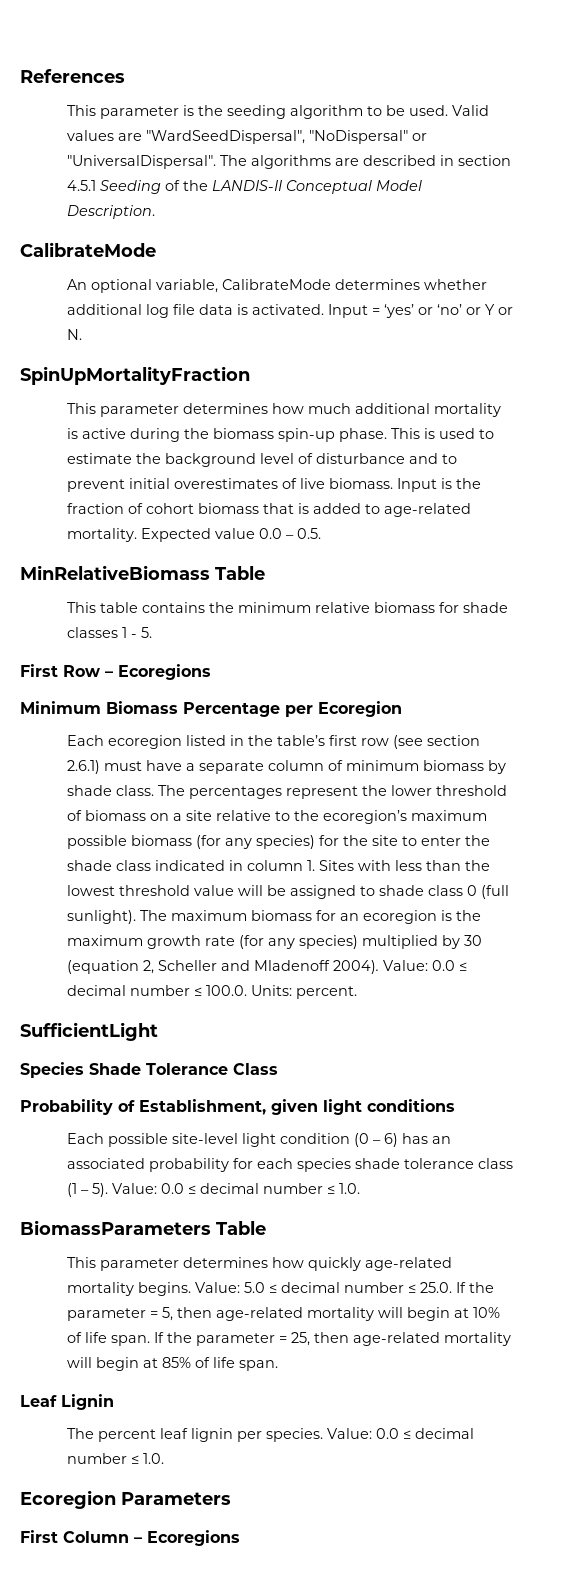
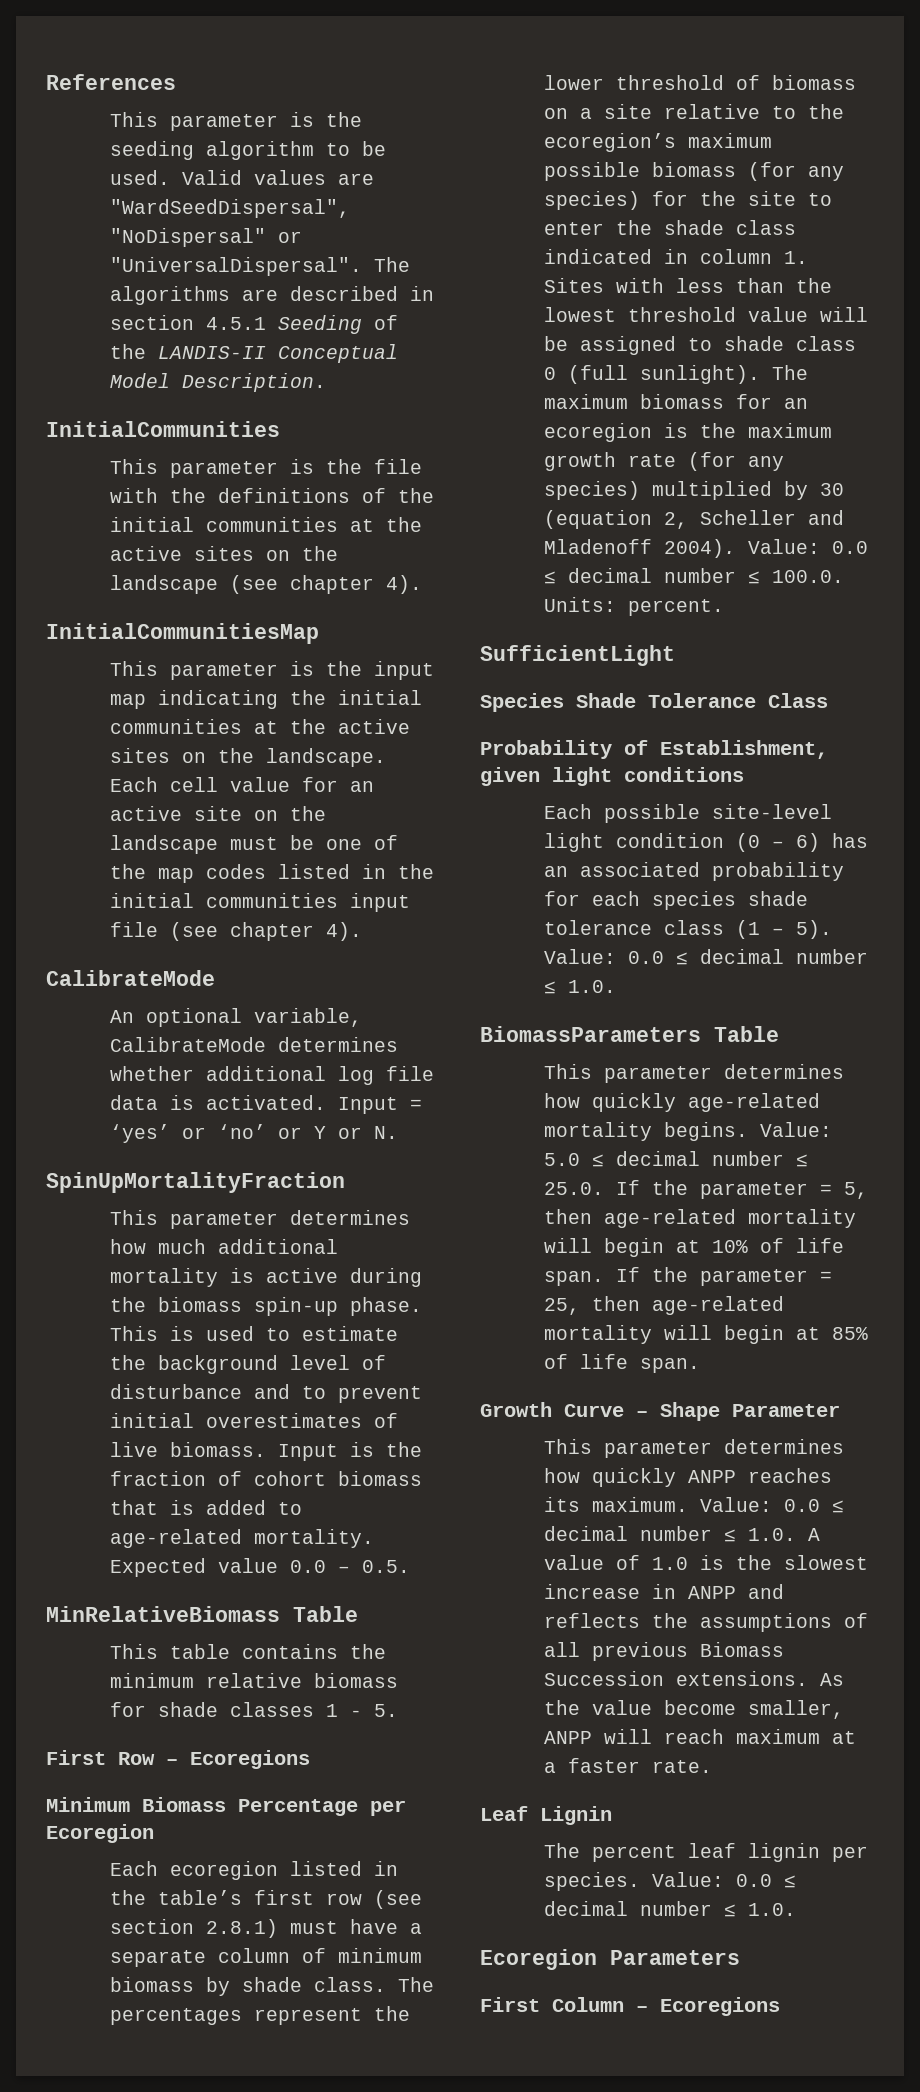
+ InitialCommunities
+ This parameter is the file with the definitions of the initial communities at the active sites on the landscape (see chapter 4).
+ InitialCommunitiesMap
+ This parameter is the input map indicating the initial communities at the active sites on the landscape. Each cell value for an active site on the landscape must be one of the map codes listed in the initial communities input file (see chapter 4).
- Each ecoregion listed in the table’s first row (see section 2.6.1) must have a separate column of minimum biomass by shade class.
+ Each ecoregion listed in the table’s first row (see section 2.8.1) must have a separate column of minimum biomass by shade class.
+ Growth Curve – Shape Parameter
+ This parameter determines how quickly ANPP reaches its maximum. Value: 0.0 ≤ decimal number ≤ 1.0. A value of 1.0 is the slowest increase in ANPP and reflects the assumptions of all previous Biomass Succession extensions. As the value become smaller, ANPP will reach maximum at a faster rate.

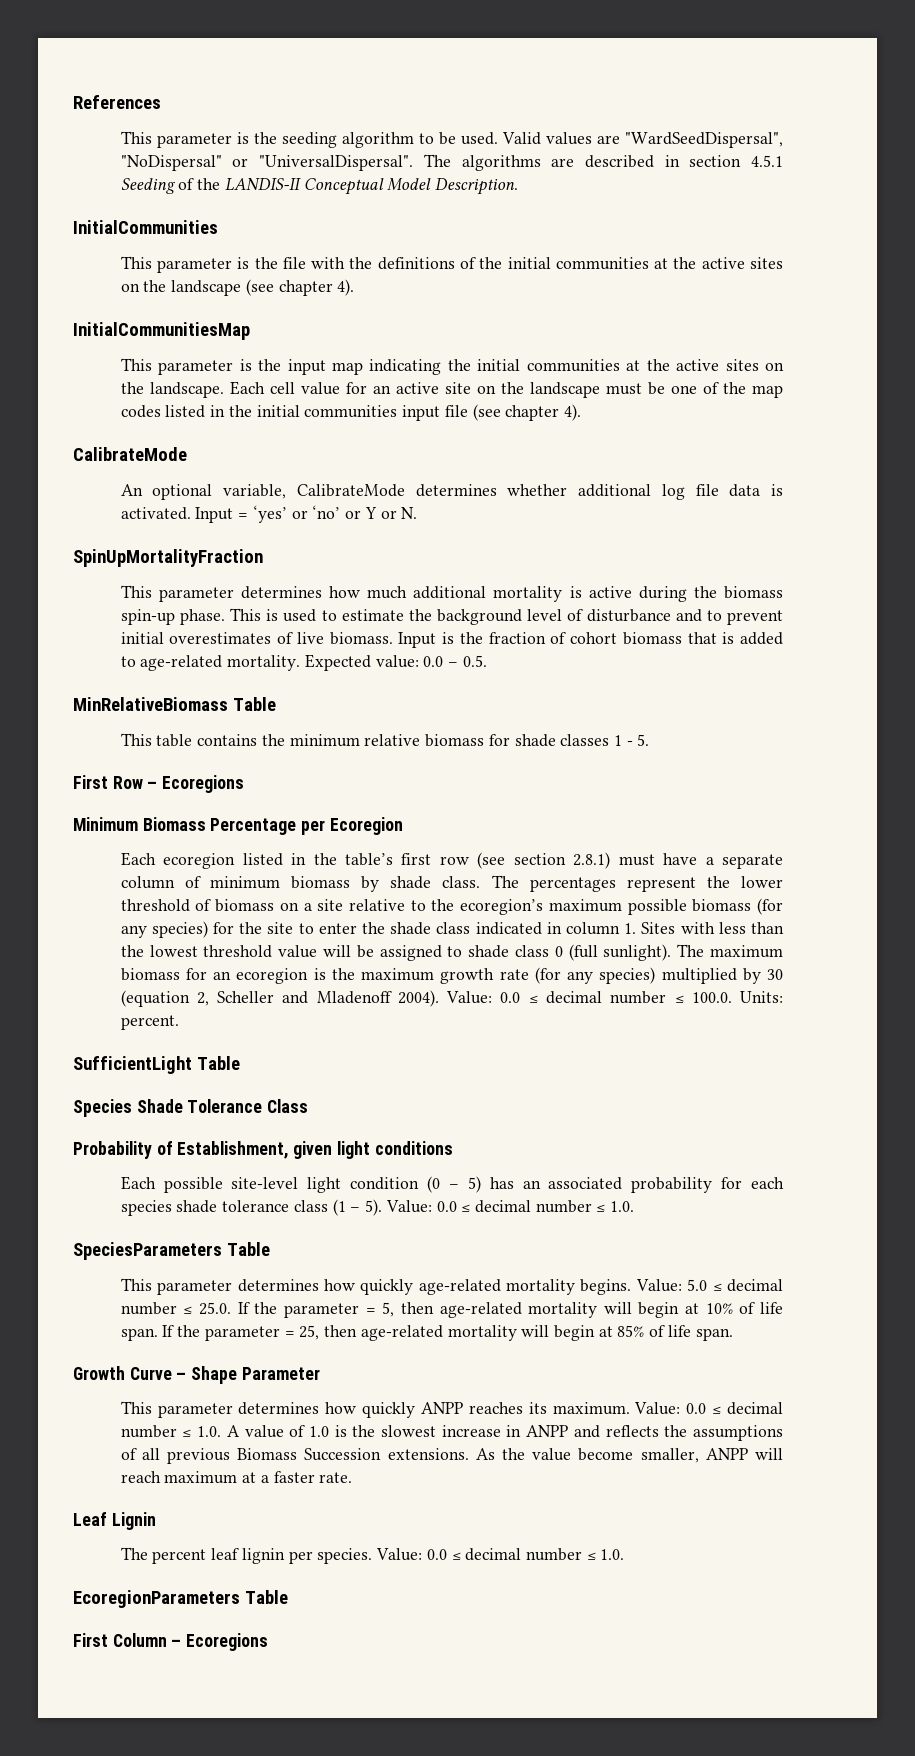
- Expected value 0.0 – 0.5.
+ Expected value: 0.0 – 0.5.
- SufficientLight
+ SufficientLight Table
- Each possible site-level light condition (0 – 6) has an associated probability for each species shade tolerance class (1 – 5).
+ Each possible site-level light condition (0 – 5) has an associated probability for each species shade tolerance class (1 – 5).
- BiomassParameters Table
+ SpeciesParameters Table
- Ecoregion Parameters
+ EcoregionParameters Table

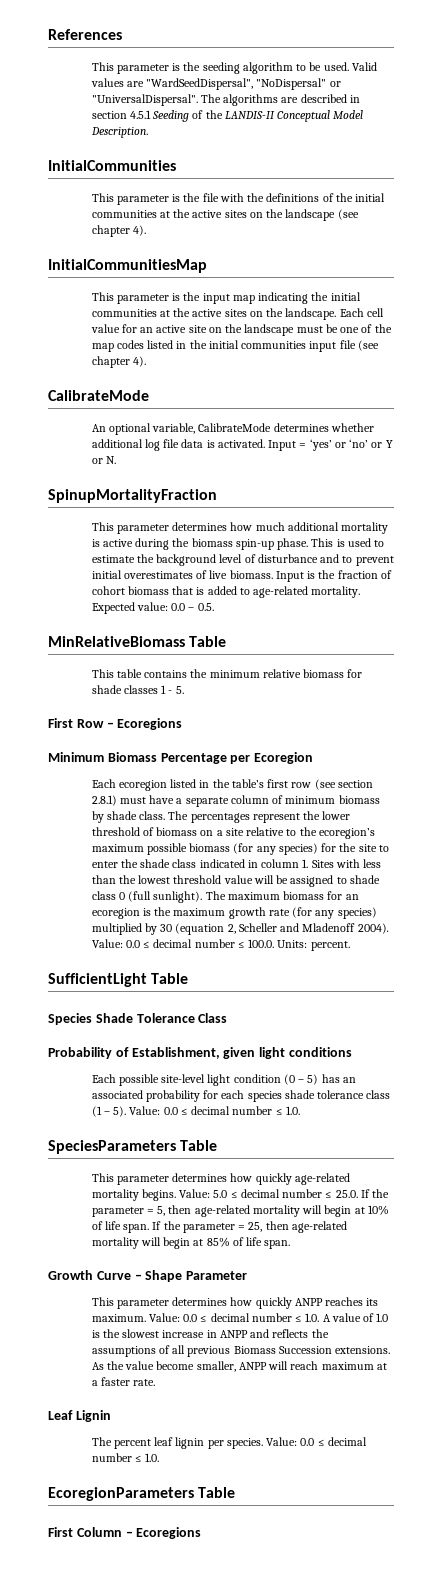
- SpinUpMortalityFraction
+ SpinupMortalityFraction

